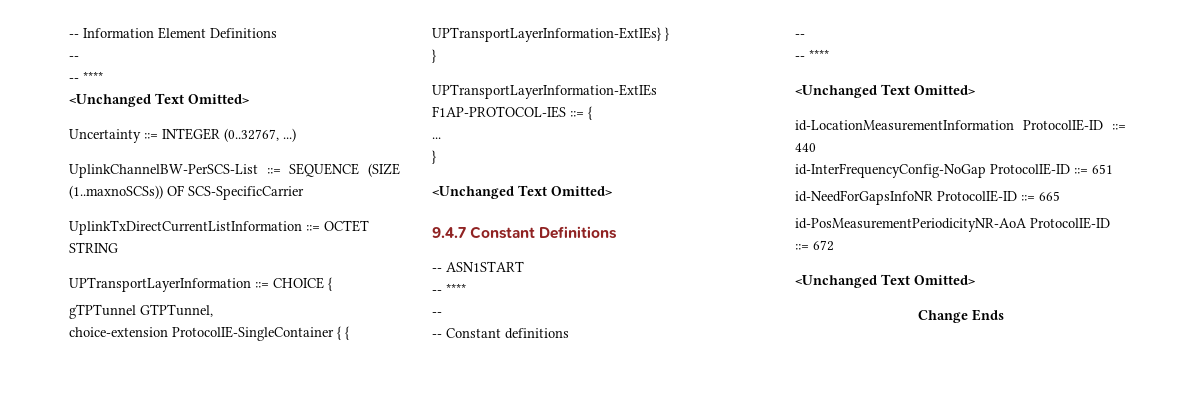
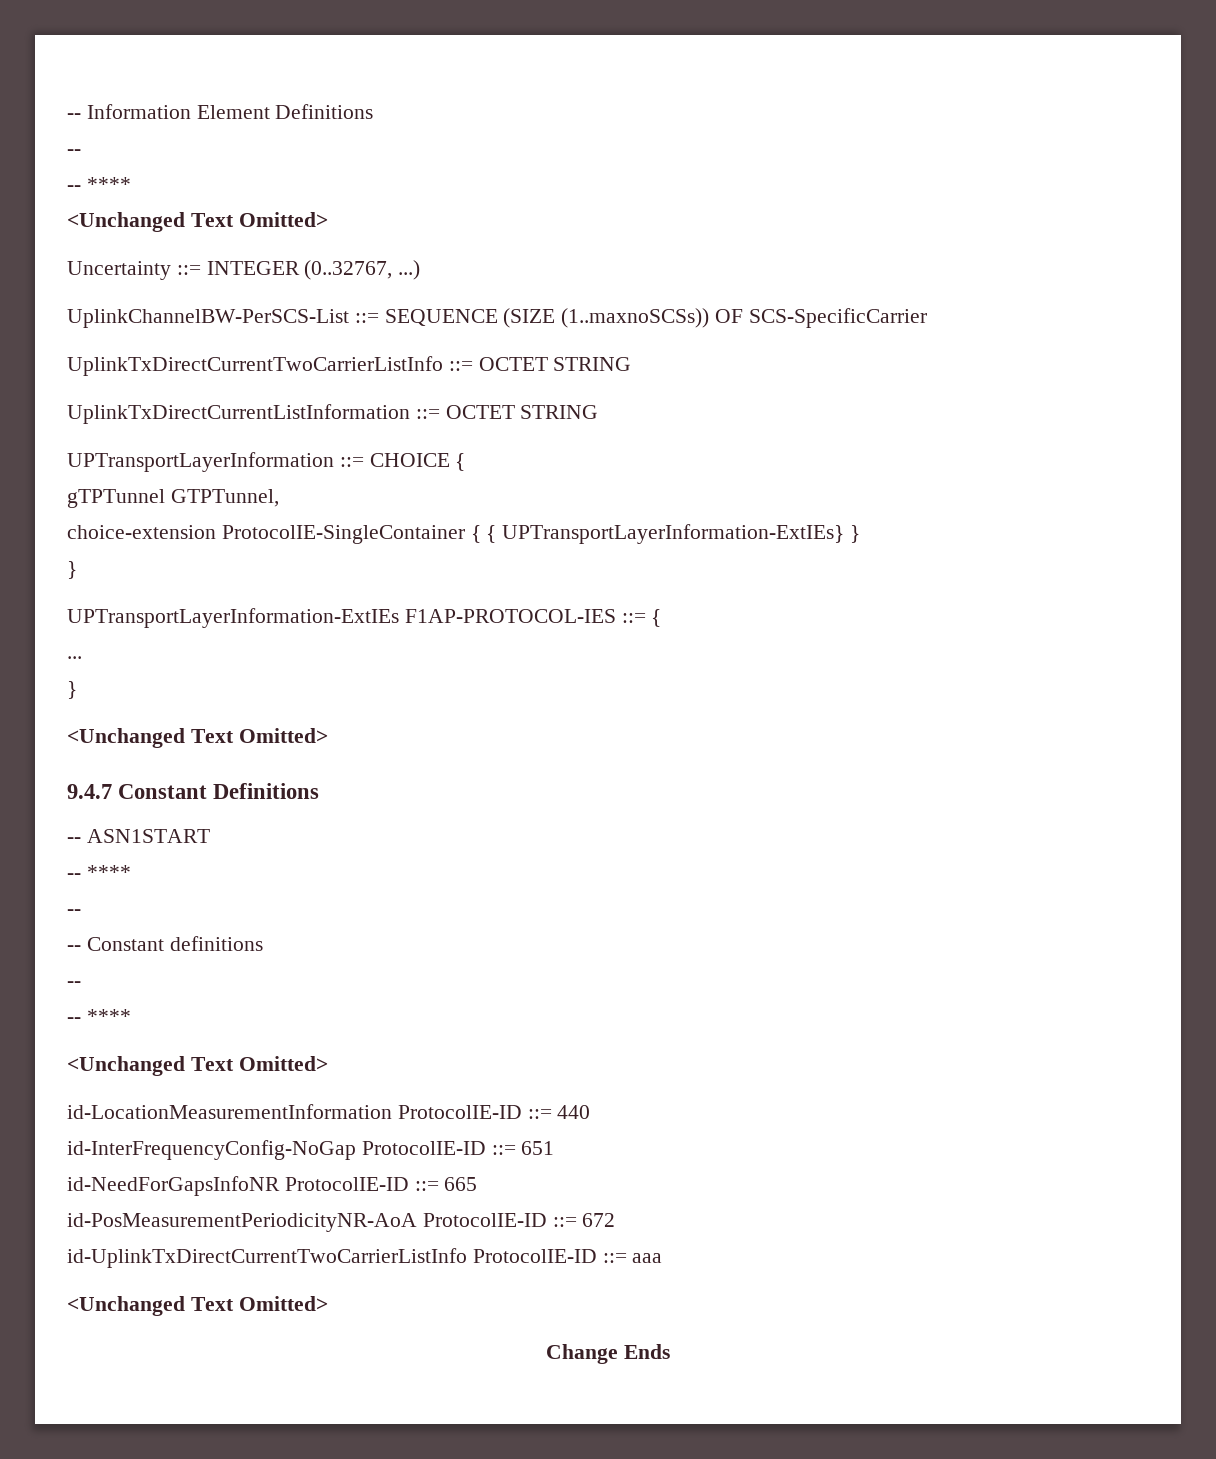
+ UplinkTxDirectCurrentTwoCarrierListInfo ::= OCTET STRING
+ id-UplinkTxDirectCurrentTwoCarrierListInfo ProtocolIE-ID ::= aaa

